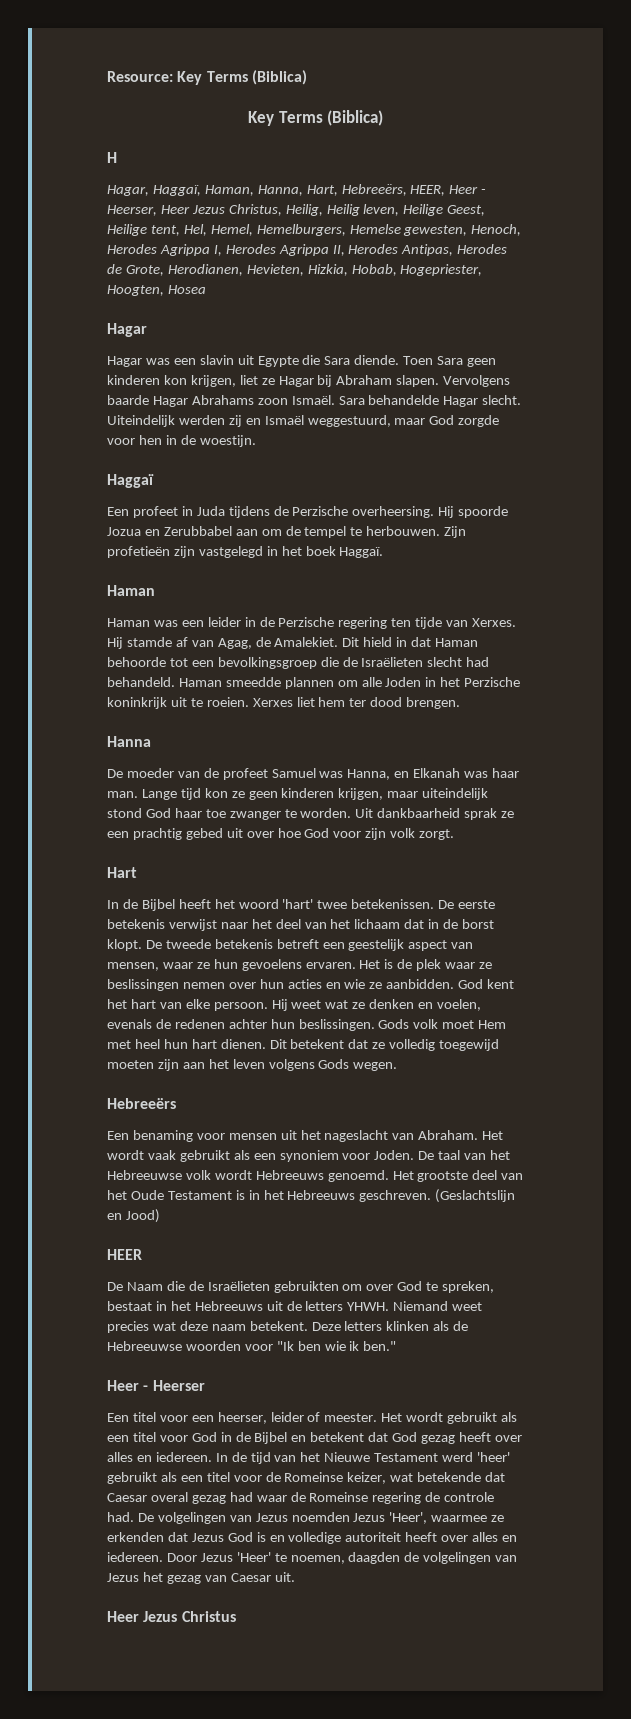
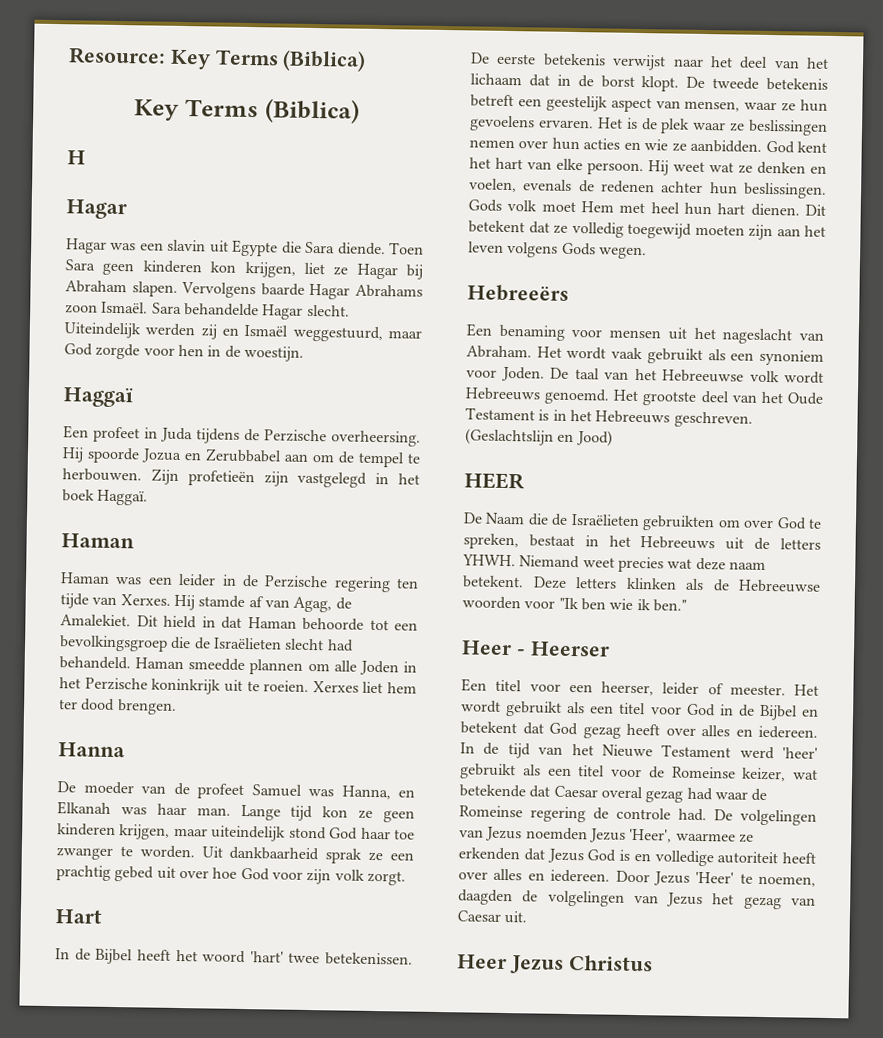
- Hagar, Haggaï, Haman, Hanna, Hart, Hebreeërs, HEER, Heer - Heerser, Heer Jezus Christus, Heilig, Heilig leven, Heilige Geest, Heilige tent, Hel, Hemel, Hemelburgers, Hemelse gewesten, Henoch, Herodes Agrippa I, Herodes Agrippa II, Herodes Antipas, Herodes de Grote, Herodianen, Hevieten, Hizkia, Hobab, Hogepriester, Hoogten, Hosea

